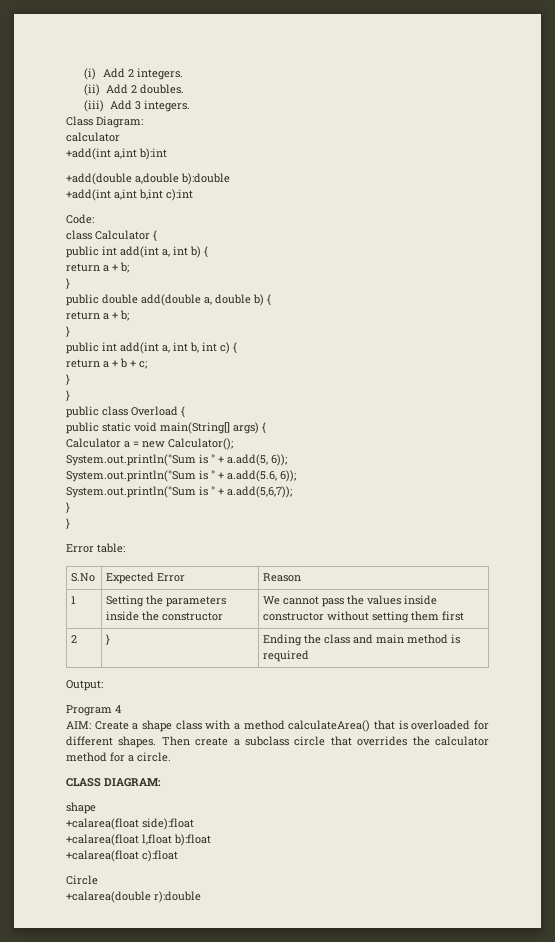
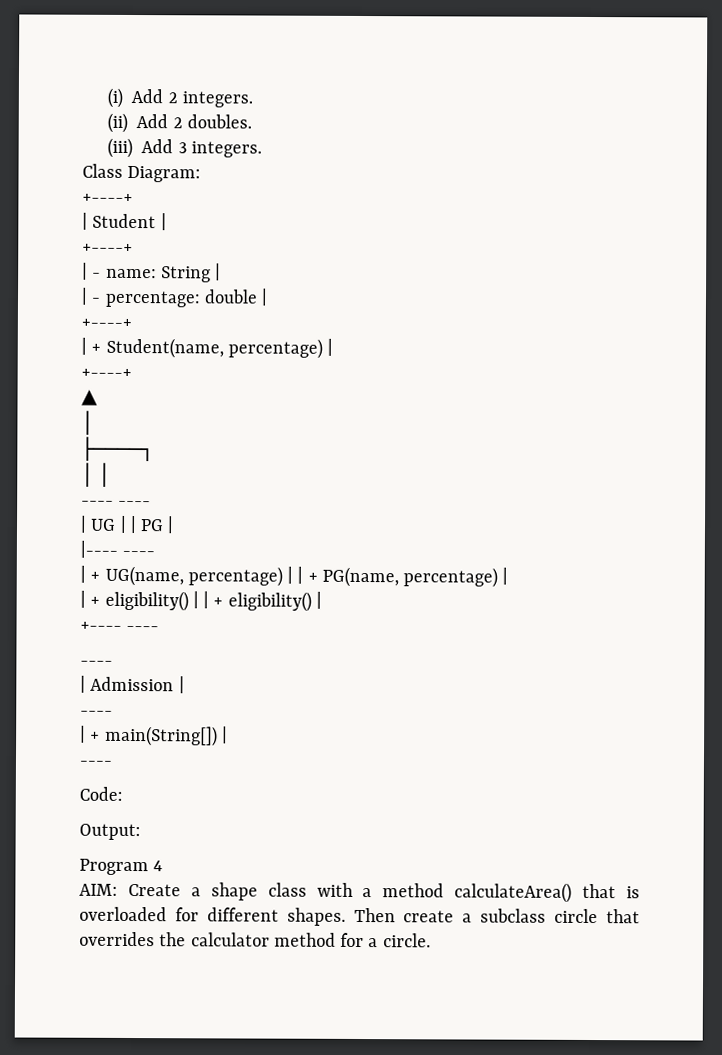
  Class Diagram:
- calculator
- +add(int a,int b):int
- +add(double a,double b):double
- +add(int a,int b,int c):int
+ +----+
+ | Student |
+ +----+
+ | - name: String |
+ | - percentage: double |
+ +----+
+ | + Student(name, percentage) |
+ +----+
+ ▲
+ │
+ ├────┐
+ │ │
+ ---- ----
+ | UG | | PG |
+ |---- ----
+ | + UG(name, percentage) | | + PG(name, percentage) |
+ | + eligibility() | | + eligibility() |
+ +---- ----
+ ----
+ | Admission |
+ ----
+ | + main(String[]) |
+ ----
  Code:
- class Calculator {
- public int add(int a, int b) {
- return a + b;
- }
- public double add(double a, double b) {
- return a + b;
- }
- public int add(int a, int b, int c) {
- return a + b + c;
- }
- }
- public class Overload {
- public static void main(String[] args) {
- Calculator a = new Calculator();
- System.out.println("Sum is " + a.add(5, 6));
- System.out.println("Sum is " + a.add(5.6, 6));
- System.out.println("Sum is " + a.add(5,6,7));
- }
- }
- Error table:
- S.No | Expected Error | Reason
- 1 | Setting the parameters inside the constructor | We cannot pass the values inside constructor without setting them first
- 2 | } | Ending the class and main method is required
- CLASS DIAGRAM:
- shape
- +calarea(float side):float
- +calarea(float l,float b):float
- +calarea(float c):float
- Circle
- +calarea(double r):double

